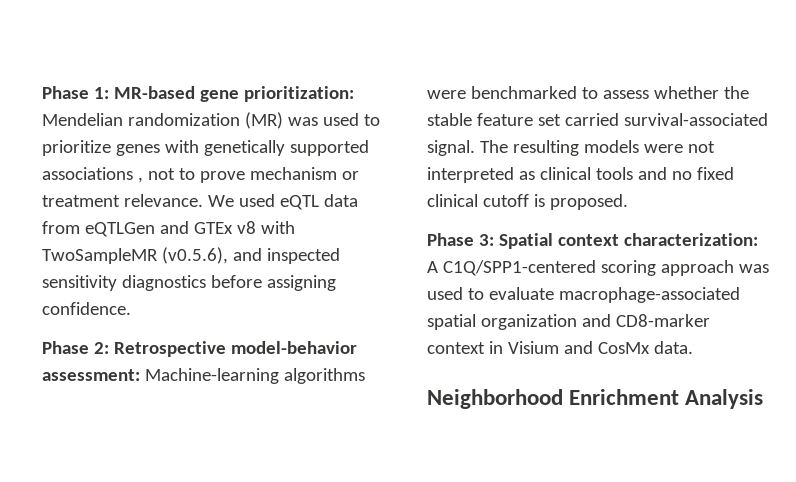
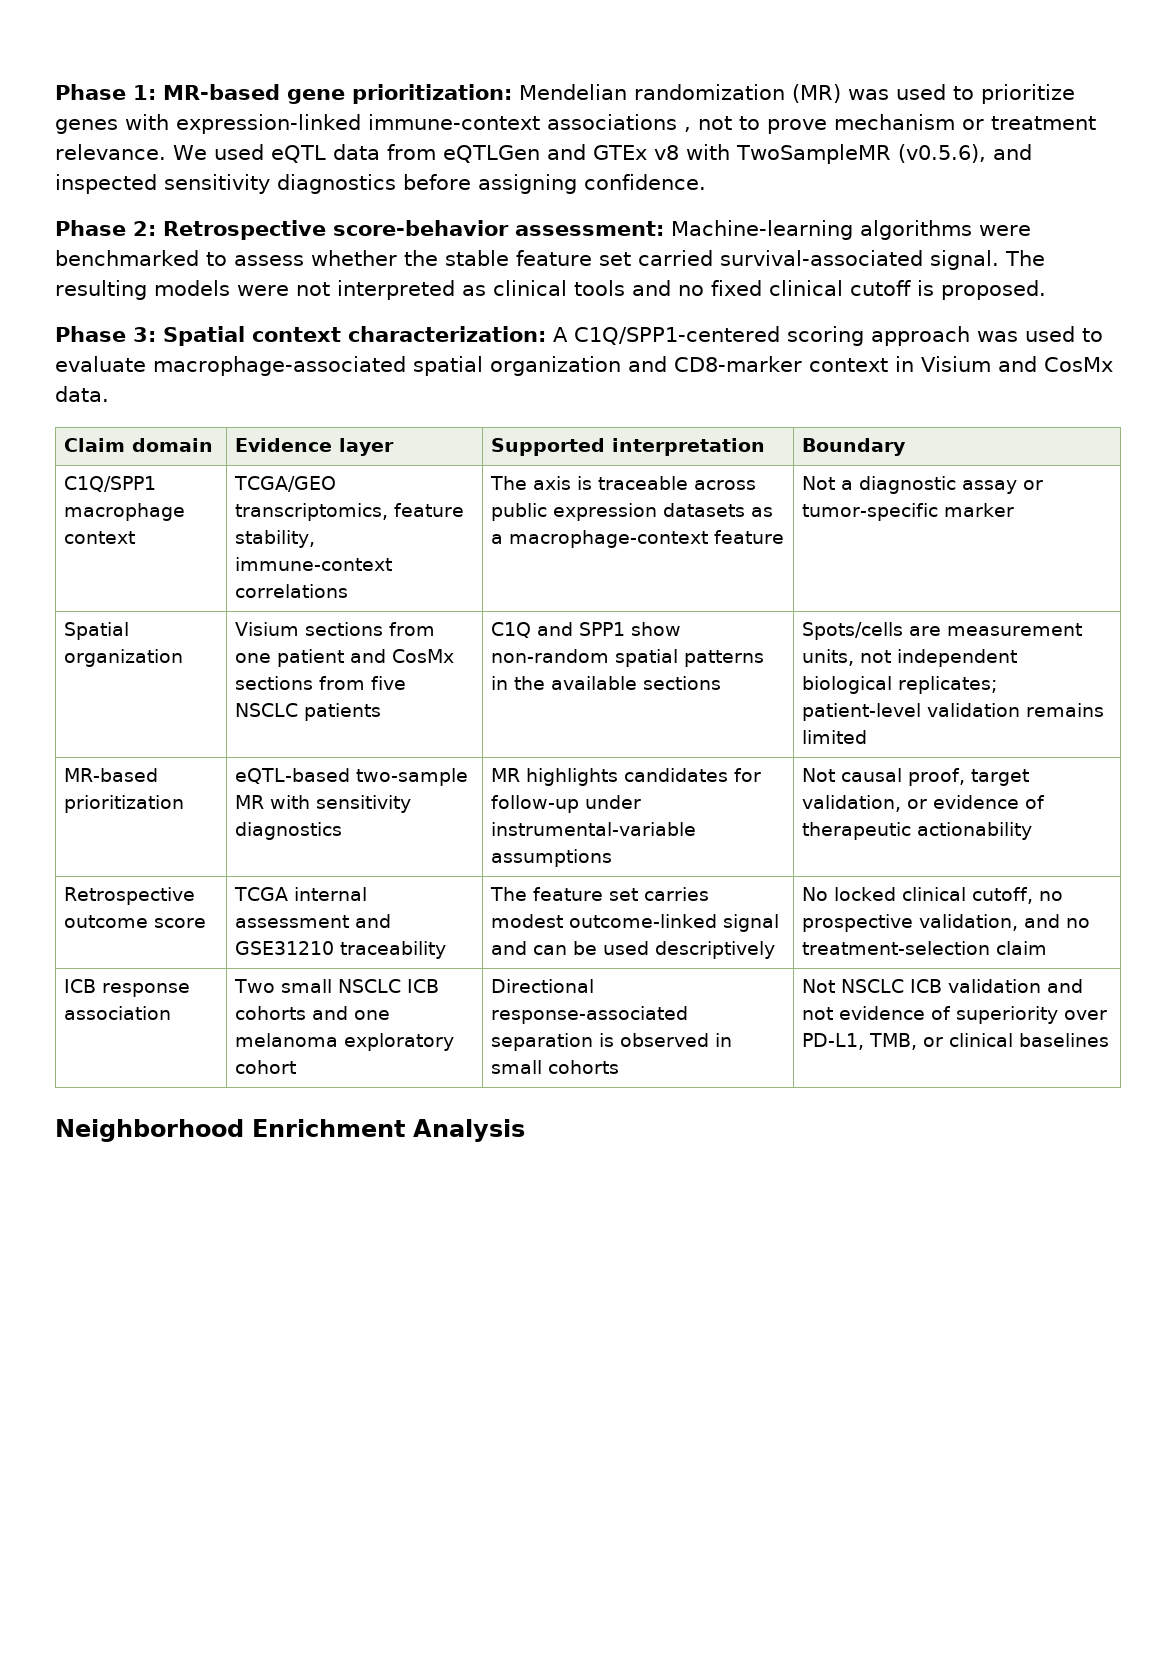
- Phase 1: MR-based gene prioritization: Mendelian randomization (MR) was used to prioritize genes with genetically supported associations , not to prove mechanism or treatment relevance.
+ Phase 1: MR-based gene prioritization: Mendelian randomization (MR) was used to prioritize genes with expression-linked immune-context associations , not to prove mechanism or treatment relevance.
- Phase 2: Retrospective model-behavior assessment: Machine-learning algorithms were benchmarked to assess whether the stable feature set carried survival-associated signal.
+ Phase 2: Retrospective score-behavior assessment: Machine-learning algorithms were benchmarked to assess whether the stable feature set carried survival-associated signal.
+ Claim domain | Evidence layer | Supported interpretation | Boundary
+ C1Q/SPP1 macrophage context | TCGA/GEO transcriptomics, feature stability, immune-context correlations | The axis is traceable across public expression datasets as a macrophage-context feature | Not a diagnostic assay or tumor-specific marker
+ Spatial organization | Visium sections from one patient and CosMx sections from five NSCLC patients | C1Q and SPP1 show non-random spatial patterns in the available sections | Spots/cells are measurement units, not independent biological replicates; patient-level validation remains limited
+ MR-based prioritization | eQTL-based two-sample MR with sensitivity diagnostics | MR highlights candidates for follow-up under instrumental-variable assumptions | Not causal proof, target validation, or evidence of therapeutic actionability
+ Retrospective outcome score | TCGA internal assessment and GSE31210 traceability | The feature set carries modest outcome-linked signal and can be used descriptively | No locked clinical cutoff, no prospective validation, and no treatment-selection claim
+ ICB response association | Two small NSCLC ICB cohorts and one melanoma exploratory cohort | Directional response-associated separation is observed in small cohorts | Not NSCLC ICB validation and not evidence of superiority over PD-L1, TMB, or clinical baselines

